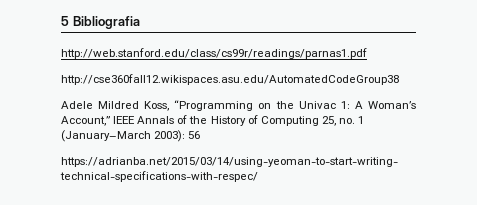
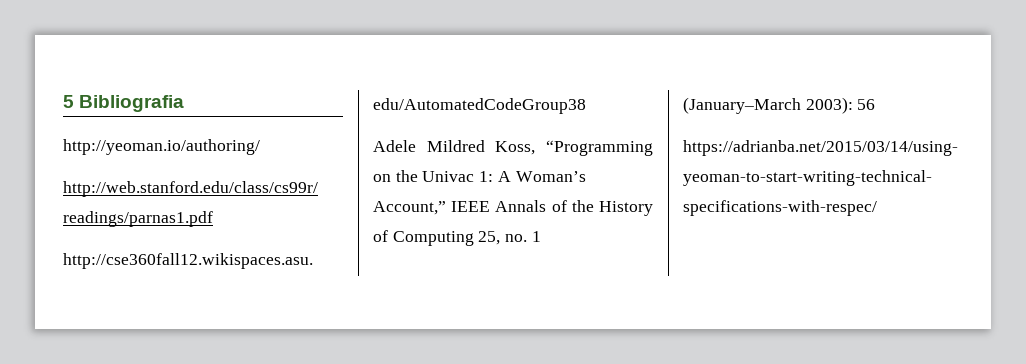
+ http://yeoman.io/authoring/

